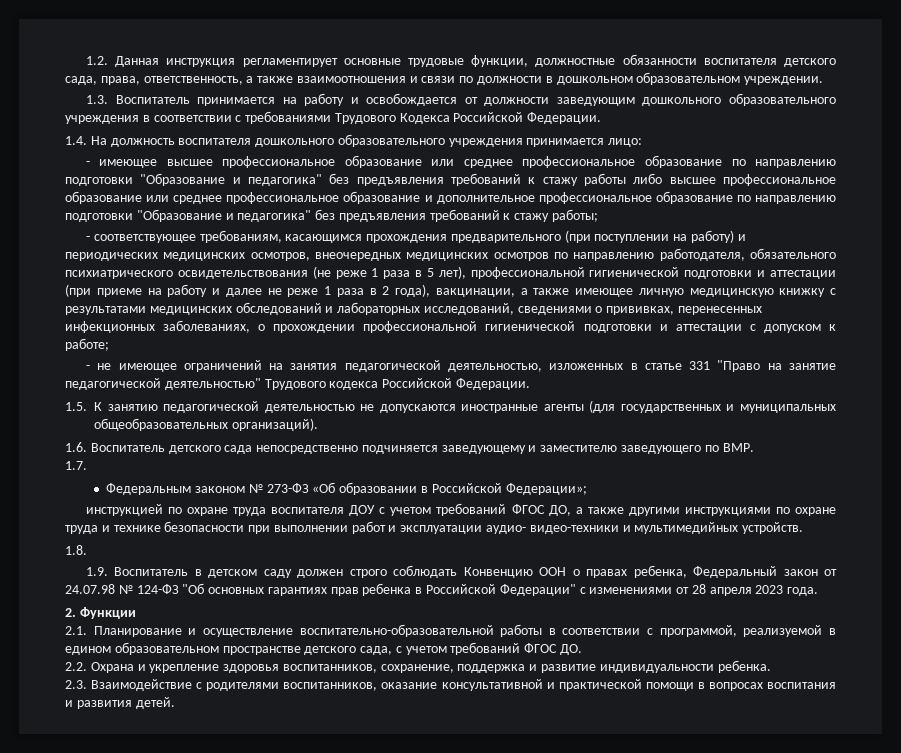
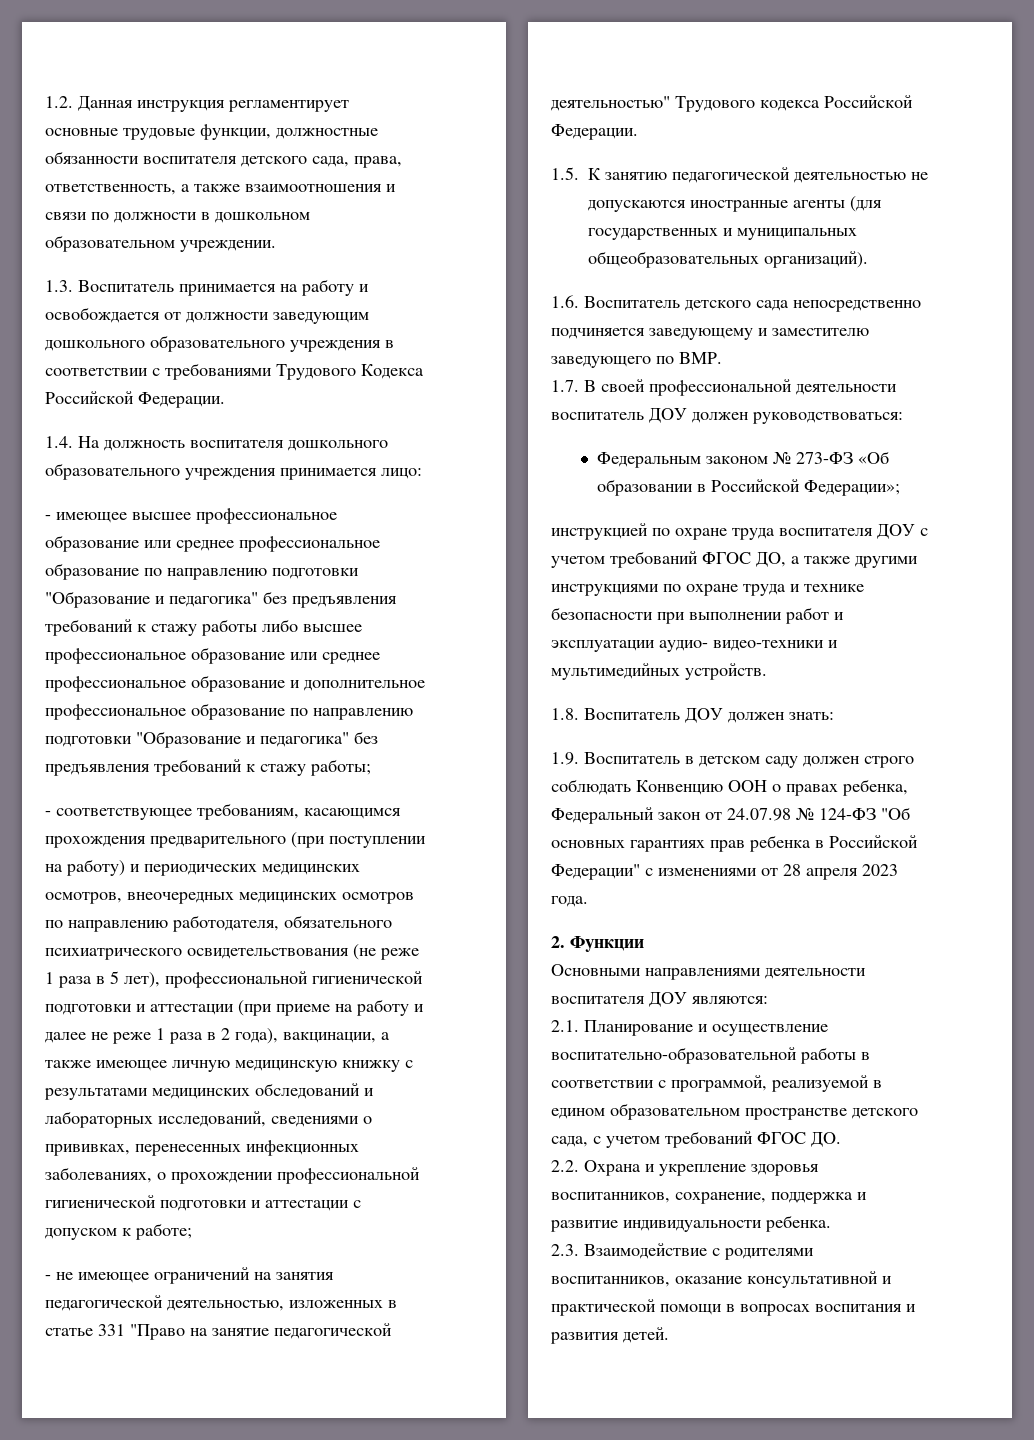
- 1.7.
+ 1.7. В своей профессиональной деятельности воспитатель ДОУ должен руководствоваться:
- 1.8.
+ 1.8. Воспитатель ДОУ должен знать:
+ Основными направлениями деятельности воспитателя ДОУ являются:

